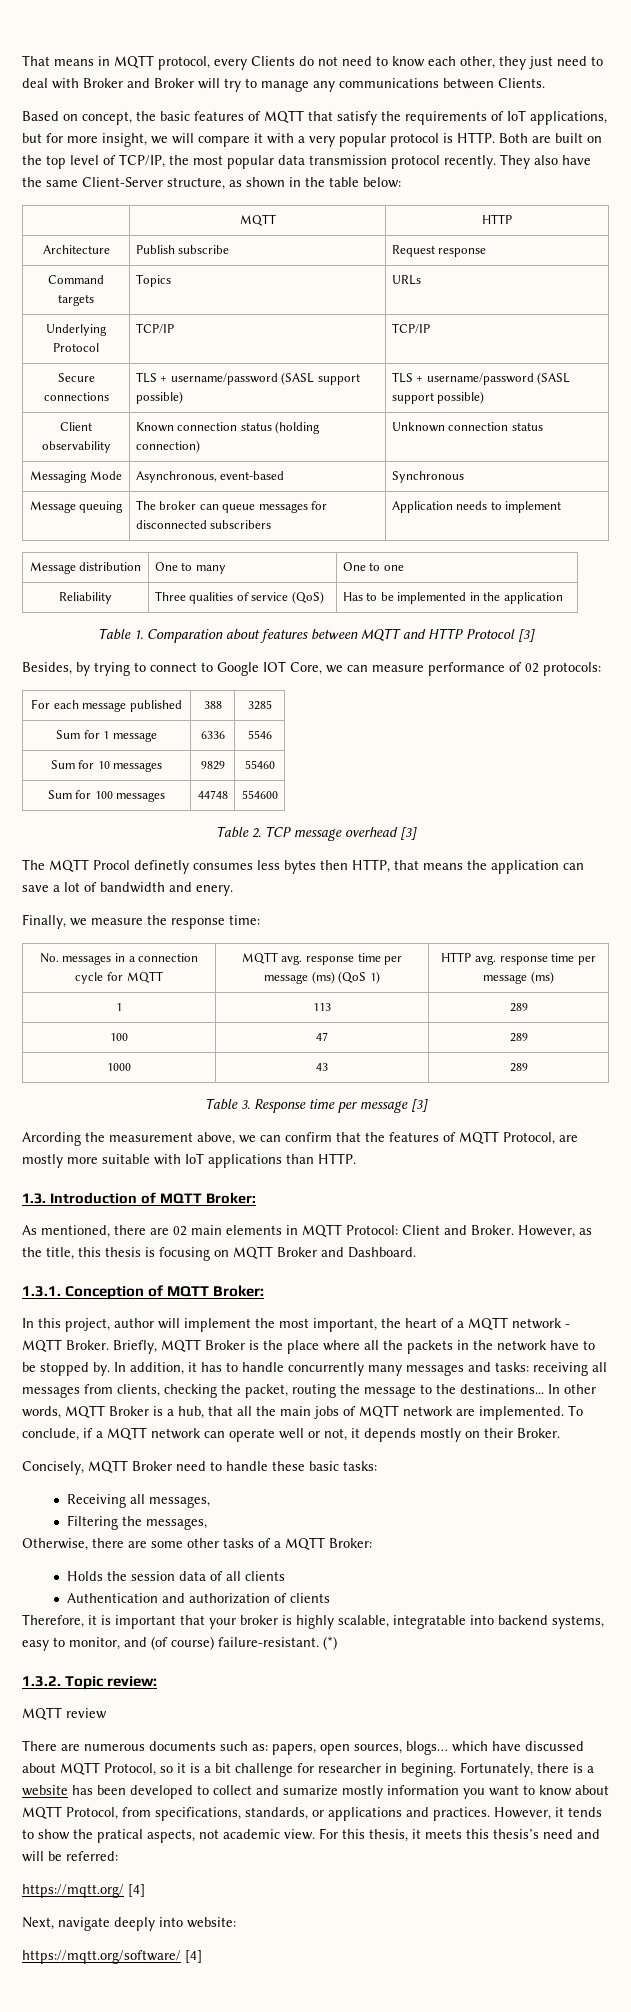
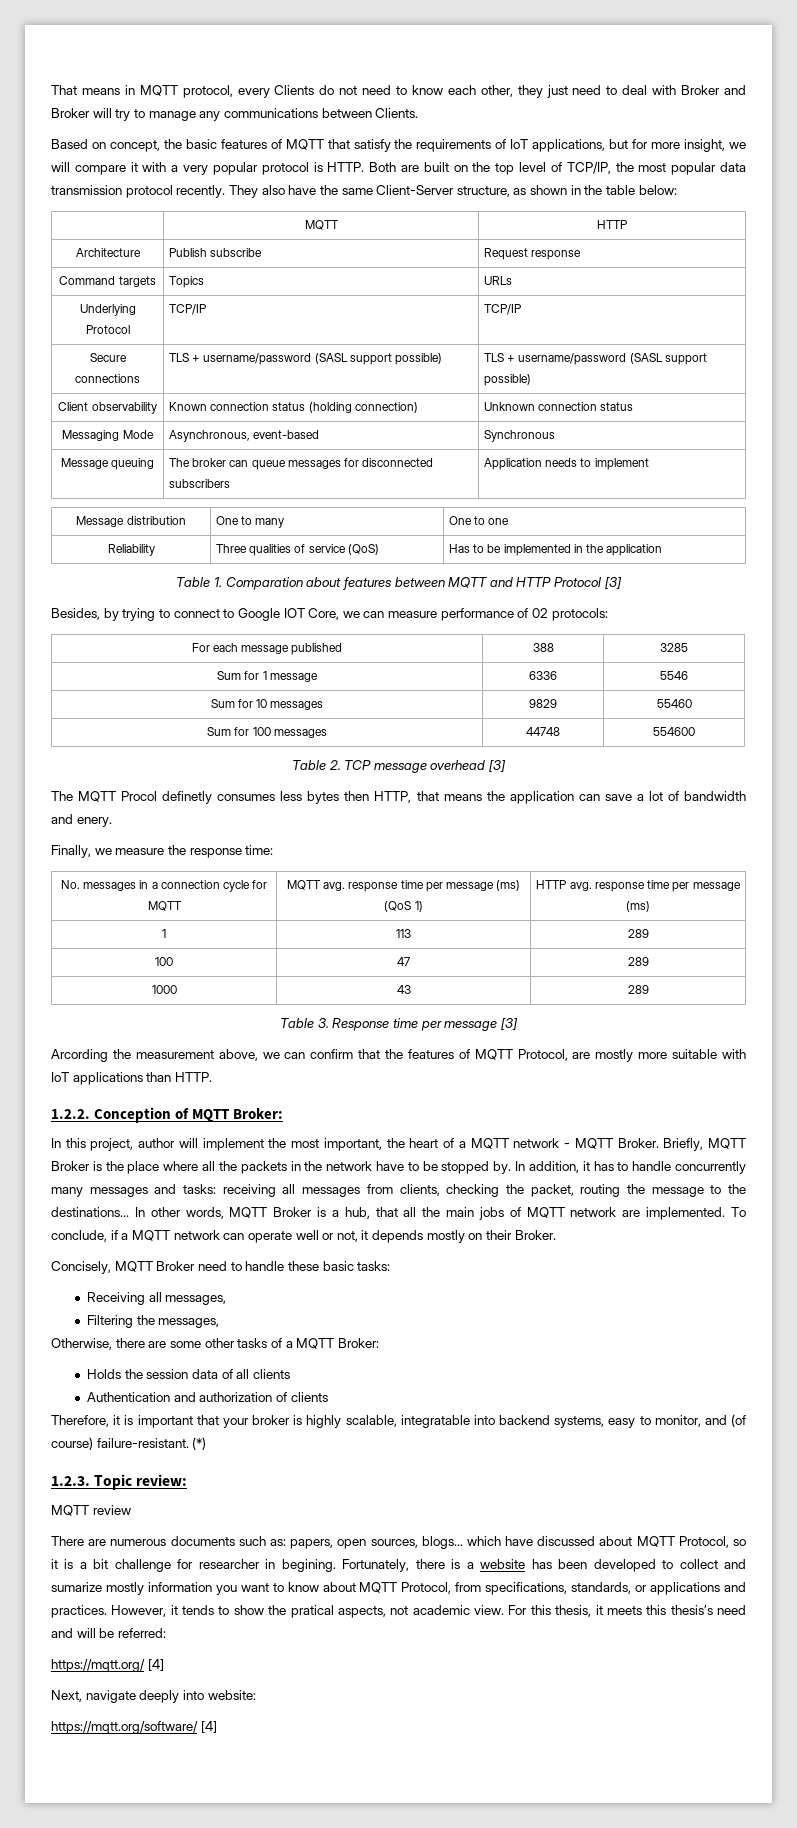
- 1.3. Introduction of MQTT Broker:
- As mentioned, there are 02 main elements in MQTT Protocol: Client and Broker. However, as the title, this thesis is focusing on MQTT Broker and Dashboard.
- 1.3.1. Conception of MQTT Broker:
+ 1.2.2. Conception of MQTT Broker:
- 1.3.2. Topic review:
+ 1.2.3. Topic review:

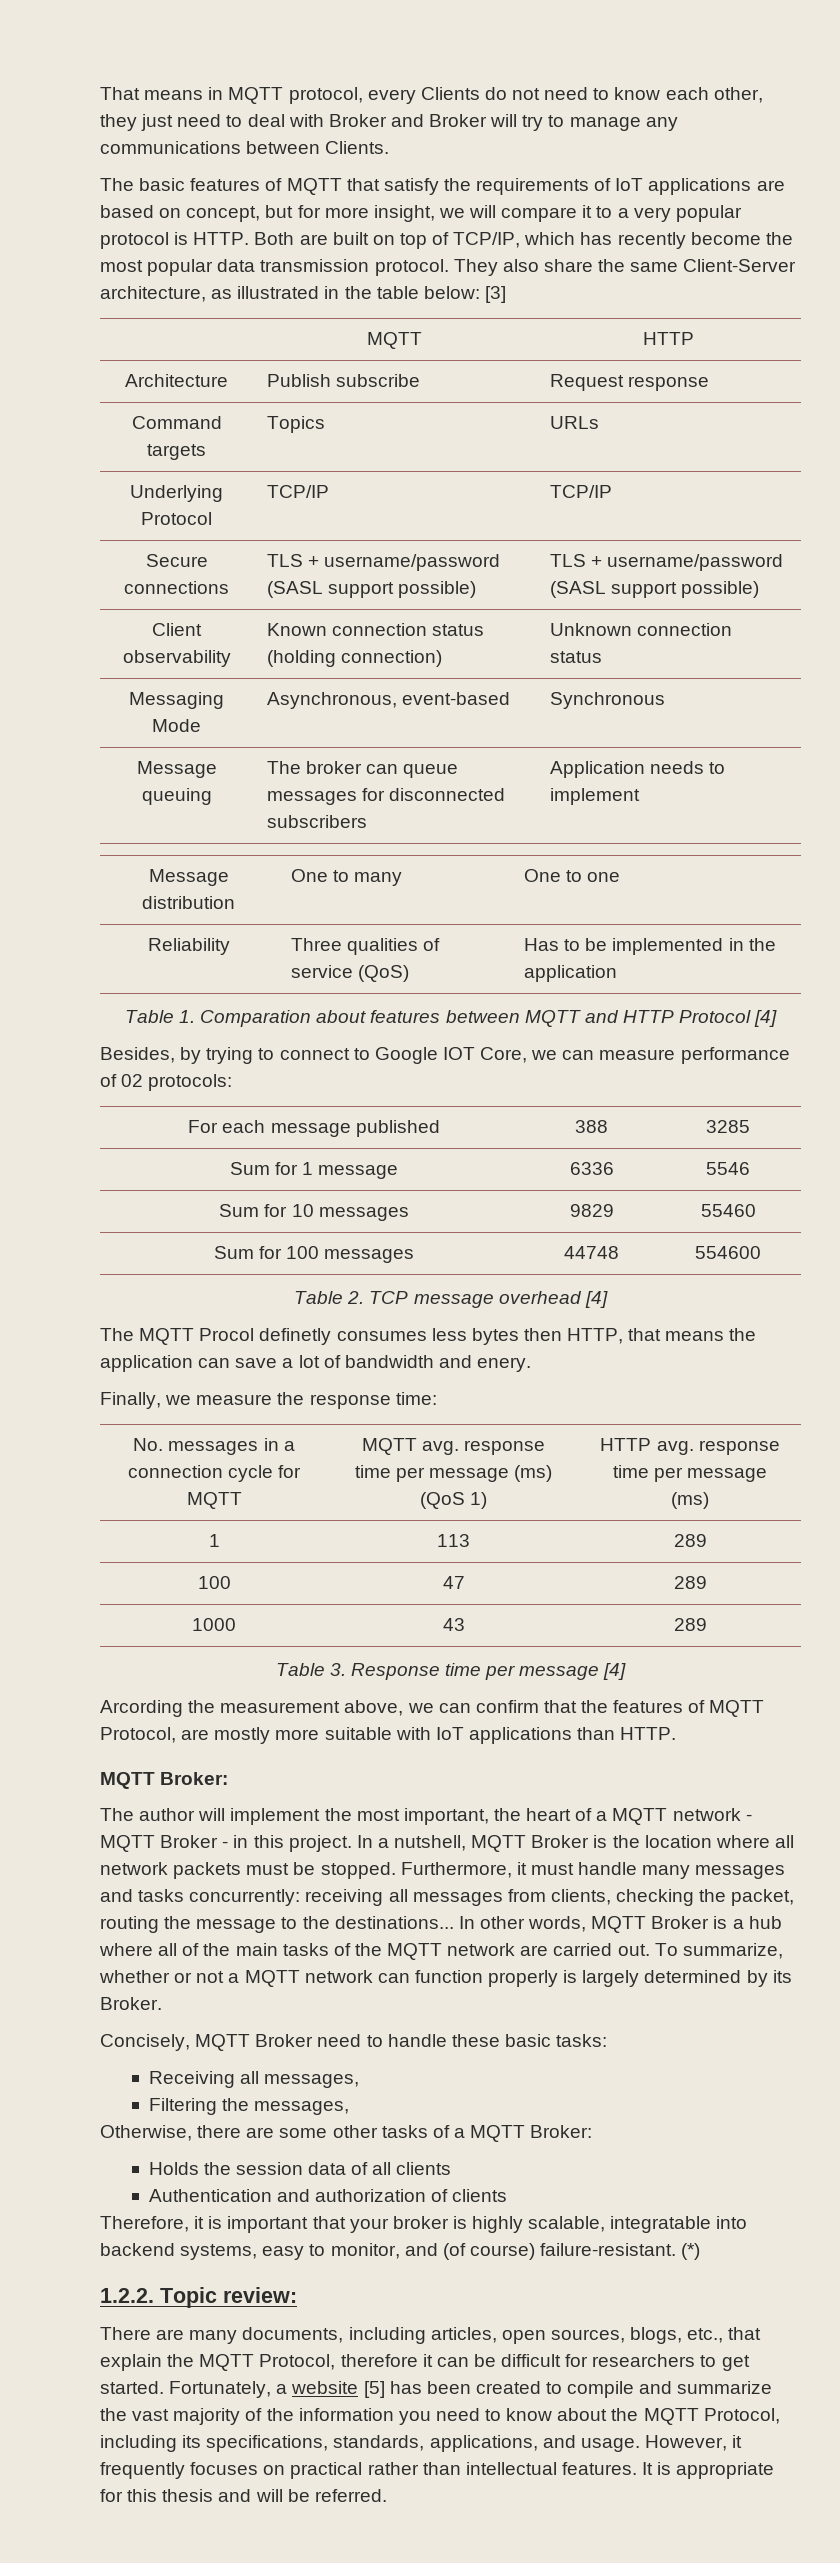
- Based on concept, the basic features of MQTT that satisfy the requirements of IoT applications, but for more insight, we will compare it with a very popular protocol is HTTP.
+ The basic features of MQTT that satisfy the requirements of IoT applications are based on concept, but for more insight, we will compare it to a very popular protocol is HTTP.
- Both are built on the top level of TCP/IP, the most popular data transmission protocol recently.
+ Both are built on top of TCP/IP, which has recently become the most popular data transmission protocol.
- They also have the same Client-Server structure, as shown in the table below:
+ They also share the same Client-Server architecture, as illustrated in the table below: [3]
- Table 1. Comparation about features between MQTT and HTTP Protocol [3]
+ Table 1. Comparation about features between MQTT and HTTP Protocol [4]
- Table 2. TCP message overhead [3]
+ Table 2. TCP message overhead [4]
- Table 3. Response time per message [3]
+ Table 3. Response time per message [4]
  Arcording the measurement above, we can confirm that the features of MQTT Protocol, are mostly more suitable with IoT applications than HTTP.
- 1.2.2. Conception of MQTT Broker:
- In this project, author will implement the most important, the heart of a MQTT network - MQTT Broker. Briefly, MQTT Broker is the place where all the packets in the network have to be stopped by. In addition, it has to handle concurrently many messages and tasks: receiving all messages from clients, checking the packet, routing the message to the destinations...
+ MQTT Broker:
+ The author will implement the most important, the heart of a MQTT network - MQTT Broker - in this project. In a nutshell, MQTT Broker is the location where all network packets must be stopped. Furthermore, it must handle many messages and tasks concurrently: receiving all messages from clients, checking the packet, routing the message to the destinations...
- In other words, MQTT Broker is a hub, that all the main jobs of MQTT network are implemented. To conclude, if a MQTT network can operate well or not, it depends mostly on their Broker.
+ In other words, MQTT Broker is a hub where all of the main tasks of the MQTT network are carried out. To summarize, whether or not a MQTT network can function properly is largely determined by its Broker.
- 1.2.3. Topic review:
+ 1.2.2. Topic review:
- MQTT review
- There are numerous documents such as: papers, open sources, blogs… which have discussed about MQTT Protocol, so it is a bit challenge for researcher in begining. Fortunately, there is a website has been developed to collect and sumarize mostly information you want to know about MQTT Protocol, from specifications, standards, or applications and practices. However, it tends to show the pratical aspects, not academic view. For this thesis, it meets this thesis’s need and will be referred:
- https://mqtt.org/ [4]
- Next, navigate deeply into website:
- https://mqtt.org/software/ [4]
+ There are many documents, including articles, open sources, blogs, etc., that explain the MQTT Protocol, therefore it can be difficult for researchers to get started. Fortunately, a website [5] has been created to compile and summarize the vast majority of the information you need to know about the MQTT Protocol, including its specifications, standards, applications, and usage. However, it frequently focuses on practical rather than intellectual features. It is appropriate for this thesis and will be referred.

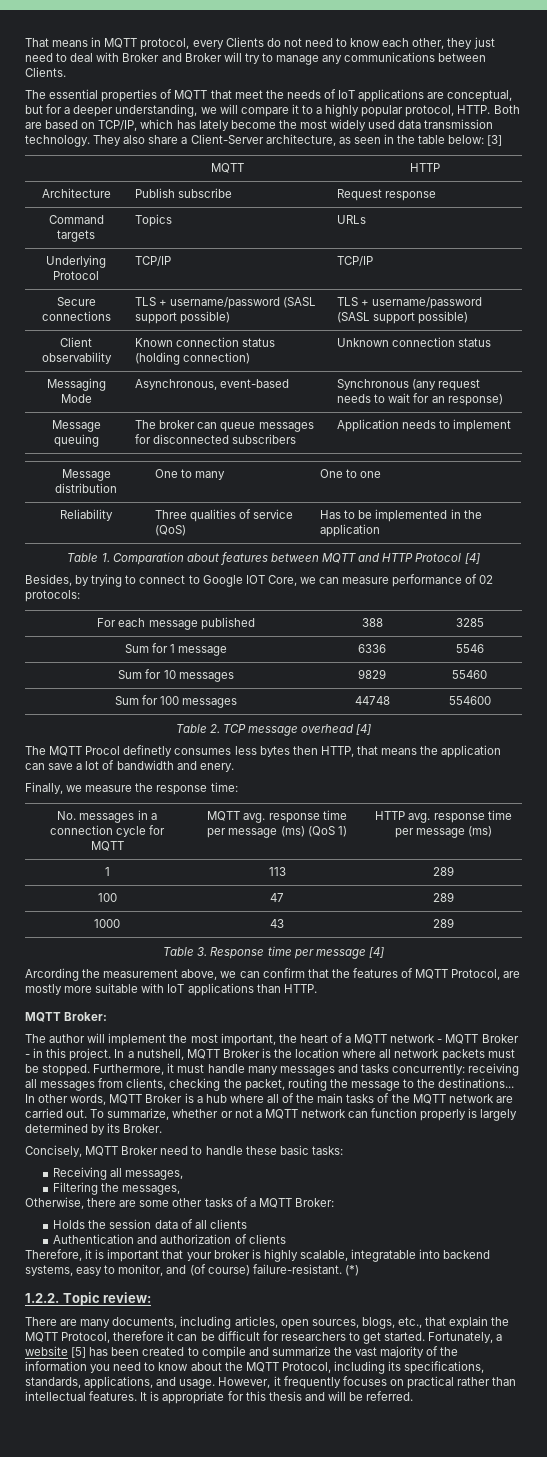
- The basic features of MQTT that satisfy the requirements of IoT applications are based on concept, but for more insight, we will compare it to a very popular protocol is HTTP. Both are built on top of TCP/IP, which has recently become the most popular data transmission protocol.
+ The essential properties of MQTT that meet the needs of IoT applications are conceptual, but for a deeper understanding, we will compare it to a highly popular protocol, HTTP. Both are based on TCP/IP, which has lately become the most widely used data transmission technology.
- They also share the same Client-Server architecture, as illustrated in the table below: [3]
+ They also share a Client-Server architecture, as seen in the table below: [3]
- Messaging Mode | Asynchronous, event-based | Synchronous
+ Messaging Mode | Asynchronous, event-based | Synchronous (any request needs to wait for an response)

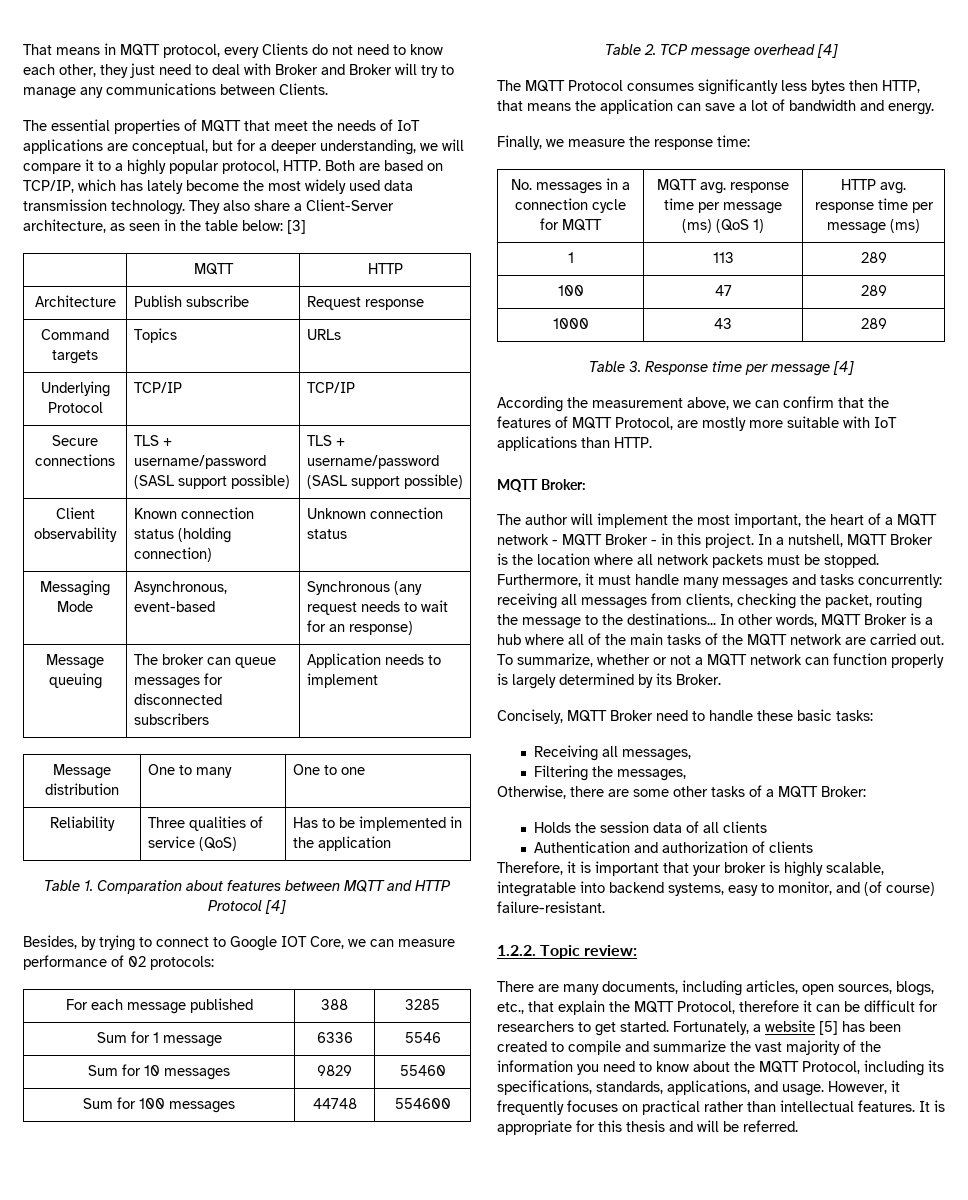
- The MQTT Procol definetly consumes less bytes then HTTP, that means the application can save a lot of bandwidth and enery.
+ The MQTT Protocol consumes significantly less bytes then HTTP, that means the application can save a lot of bandwidth and energy.
- Arcording the measurement above, we can confirm that the features of MQTT Protocol, are mostly more suitable with IoT applications than HTTP.
+ According the measurement above, we can confirm that the features of MQTT Protocol, are mostly more suitable with IoT applications than HTTP.
- (*)

